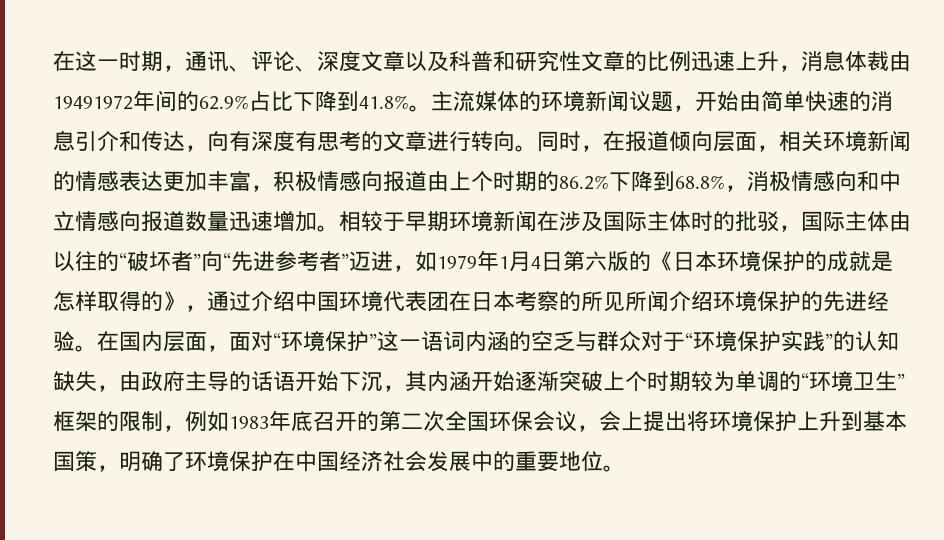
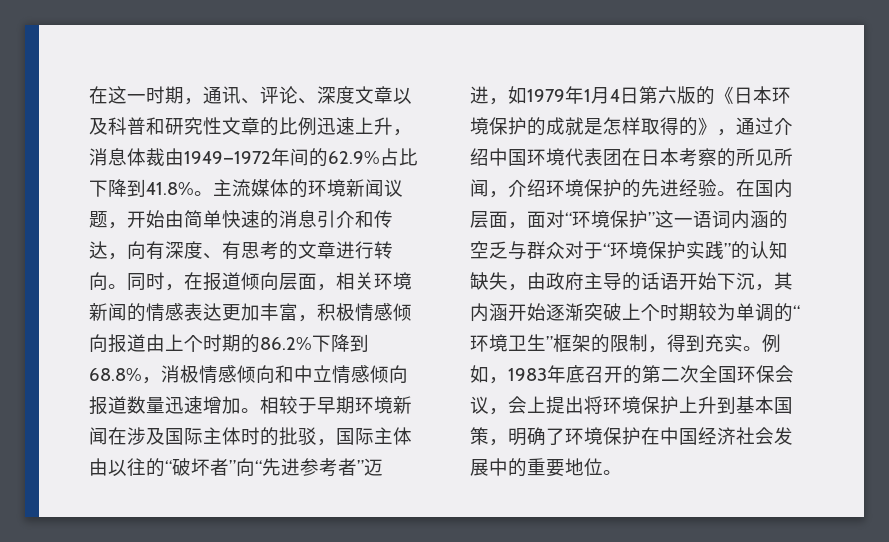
- 在这一时期，通讯、评论、深度文章以及科普和研究性文章的比例迅速上升，消息体裁由19491972年间的62.9%占比下降到41.8%。
+ 在这一时期，通讯、评论、深度文章以及科普和研究性文章的比例迅速上升，消息体裁由1949—1972年间的62.9%占比下降到41.8%。
- 主流媒体的环境新闻议题，开始由简单快速的消息引介和传达，向有深度有思考的文章进行转向。
+ 主流媒体的环境新闻议题，开始由简单快速的消息引介和传达，向有深度、有思考的文章进行转向。
- 同时，在报道倾向层面，相关环境新闻的情感表达更加丰富，积极情感向报道由上个时期的86.2%下降到68.8%，消极情感向和中立情感向报道数量迅速增加。
+ 同时，在报道倾向层面，相关环境新闻的情感表达更加丰富，积极情感倾向报道由上个时期的86.2%下降到68.8%，消极情感倾向和中立情感倾向报道数量迅速增加。
- 相较于早期环境新闻在涉及国际主体时的批驳，国际主体由以往的“破坏者”向“先进参考者”迈进，如1979年1月4日第六版的《日本环境保护的成就是怎样取得的》，通过介绍中国环境代表团在日本考察的所见所闻介绍环境保护的先进经验。
+ 相较于早期环境新闻在涉及国际主体时的批驳，国际主体由以往的“破坏者”向“先进参考者”迈进，如1979年1月4日第六版的《日本环境保护的成就是怎样取得的》，通过介绍中国环境代表团在日本考察的所见所闻，介绍环境保护的先进经验。
- 在国内层面，面对“环境保护”这一语词内涵的空乏与群众对于“环境保护实践”的认知缺失，由政府主导的话语开始下沉，其内涵开始逐渐突破上个时期较为单调的“环境卫生”框架的限制，例如1983年底召开的第二次全国环保会议，会上提出将环境保护上升到基本国策，明确了环境保护在中国经济社会发展中的重要地位。
+ 在国内层面，面对“环境保护”这一语词内涵的空乏与群众对于“环境保护实践”的认知缺失，由政府主导的话语开始下沉，其内涵开始逐渐突破上个时期较为单调的“环境卫生”框架的限制，得到充实。例如，1983年底召开的第二次全国环保会议，会上提出将环境保护上升到基本国策，明确了环境保护在中国经济社会发展中的重要地位。

